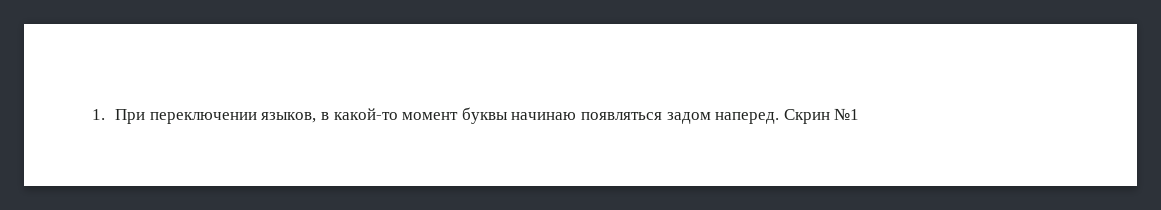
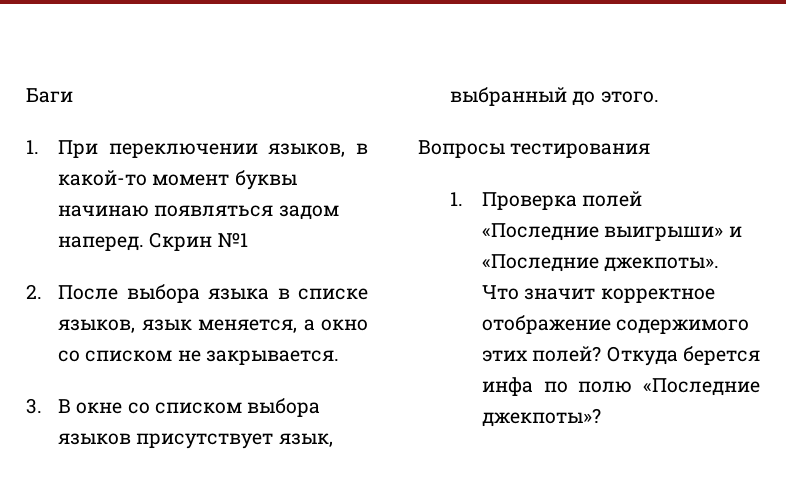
+ Баги
+ 2. После выбора языка в списке языков, язык меняется, а окно со списком не закрывается.
+ 3. В окне со списком выбора языков присутствует язык, выбранный до этого.
+ Вопросы тестирования
+ 1. Проверка полей «Последние выигрыши» и «Последние джекпоты». Что значит корректное отображение содержимого этих полей? Откуда берется инфа по полю «Последние джекпоты»?

